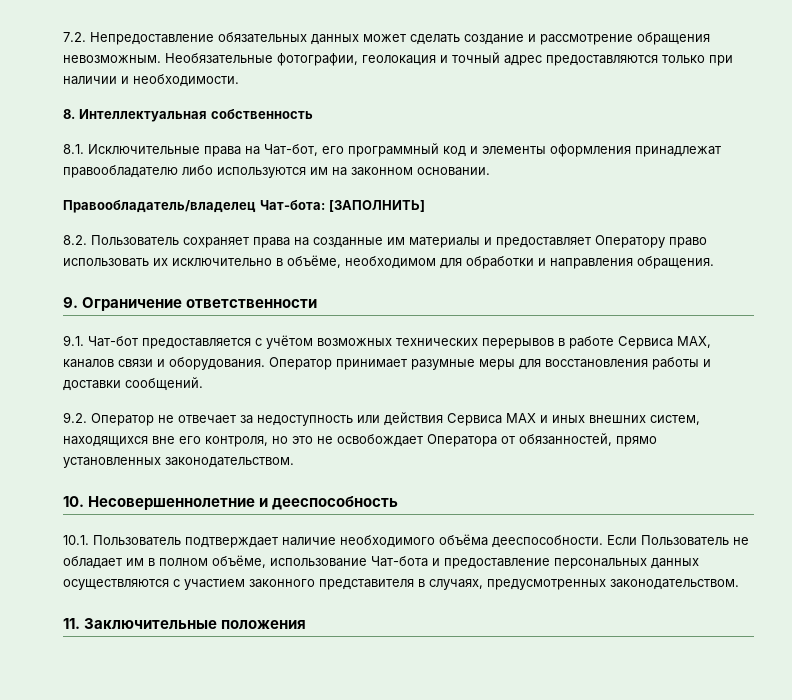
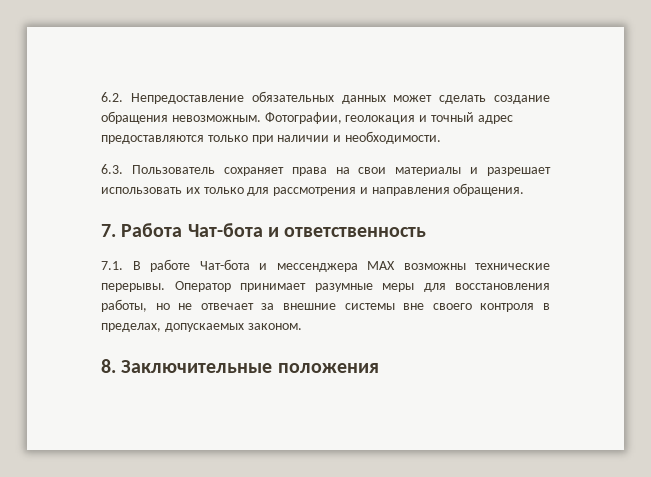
- 7.2. Непредоставление обязательных данных может сделать создание и рассмотрение обращения невозможным. Необязательные фотографии, геолокация и точный адрес предоставляются только при наличии и необходимости.
+ 6.2. Непредоставление обязательных данных может сделать создание обращения невозможным. Фотографии, геолокация и точный адрес предоставляются только при наличии и необходимости.
- 8. Интеллектуальная собственность
- 8.1. Исключительные права на Чат-бот, его программный код и элементы оформления принадлежат правообладателю либо используются им на законном основании.
- Правообладатель/владелец Чат-бота: [ЗАПОЛНИТЬ]
- 8.2. Пользователь сохраняет права на созданные им материалы и предоставляет Оператору право использовать их исключительно в объёме, необходимом для обработки и направления обращения.
- 9. Ограничение ответственности
- 9.1. Чат-бот предоставляется с учётом возможных технических перерывов в работе Сервиса MAX, каналов связи и оборудования.
+ 6.3. Пользователь сохраняет права на свои материалы и разрешает использовать их только для рассмотрения и направления обращения.
+ 7. Работа Чат-бота и ответственность
+ 7.1. В работе Чат-бота и мессенджера MAX возможны технические перерывы.
- Оператор принимает разумные меры для восстановления работы и доставки сообщений.
- 9.2. Оператор не отвечает за недоступность или действия Сервиса MAX и иных внешних систем, находящихся вне его контроля, но это не освобождает Оператора от обязанностей, прямо установленных законодательством.
- 10. Несовершеннолетние и дееспособность
- 10.1. Пользователь подтверждает наличие необходимого объёма дееспособности. Если Пользователь не обладает им в полном объёме, использование Чат-бота и предоставление персональных данных осуществляются с участием законного представителя в случаях, предусмотренных законодательством.
- 11. Заключительные положения
+ Оператор принимает разумные меры для восстановления работы, но не отвечает за внешние системы вне своего контроля в пределах, допускаемых законом.
+ 8. Заключительные положения

